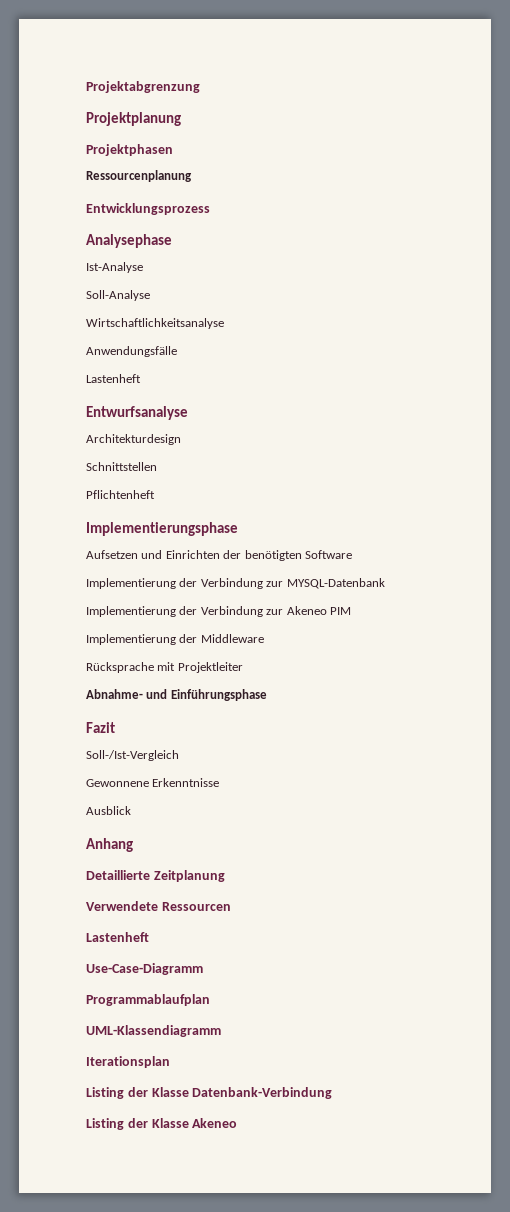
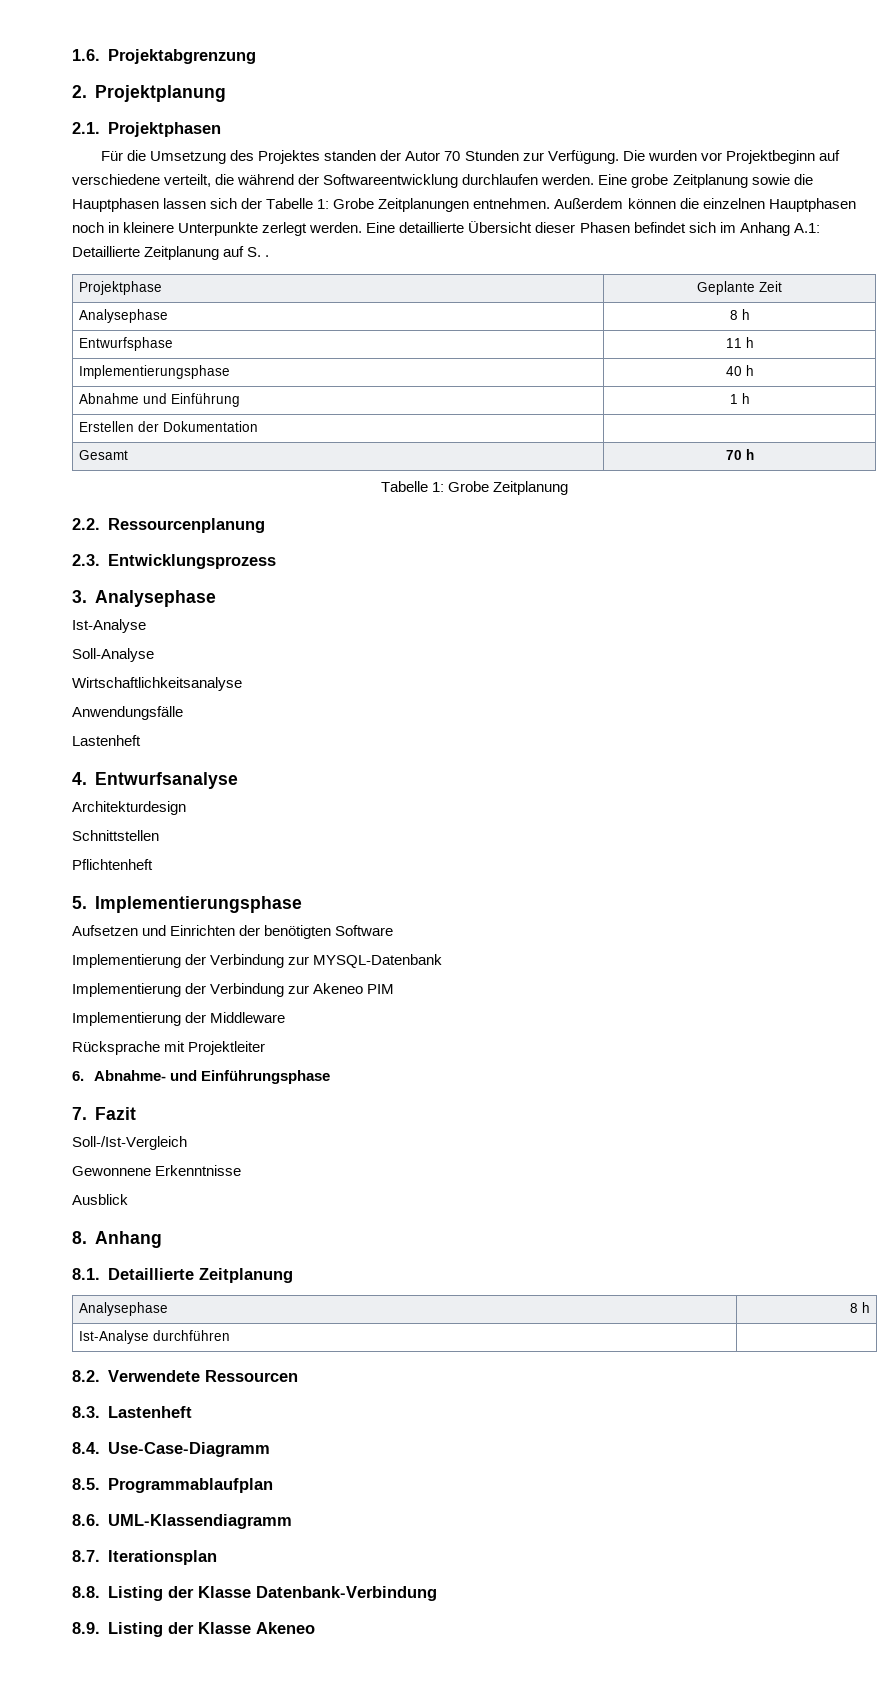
- Projektabgrenzung
+ 1.6. Projektabgrenzung
- Projektplanung
+ 2. Projektplanung
- Projektphasen
+ 2.1. Projektphasen
- Ressourcenplanung
+ Für die Umsetzung des Projektes standen der Autor 70 Stunden zur Verfügung. Die wurden vor Projektbeginn auf verschiedene verteilt, die während der Softwareentwicklung durchlaufen werden. Eine grobe Zeitplanung sowie die Hauptphasen lassen sich der Tabelle 1: Grobe Zeitplanungen entnehmen. Außerdem können die einzelnen Hauptphasen noch in kleinere Unterpunkte zerlegt werden. Eine detaillierte Übersicht dieser Phasen befindet sich im Anhang A.1: Detaillierte Zeitplanung auf S. .
+ Projektphase | Geplante Zeit
+ Analysephase | 8 h
+ Entwurfsphase | 11 h
+ Implementierungsphase | 40 h
+ Abnahme und Einführung | 1 h
+ Erstellen der Dokumentation |
+ Gesamt | 70 h
+ Tabelle 1: Grobe Zeitplanung
+ 2.2. Ressourcenplanung
- Entwicklungsprozess
+ 2.3. Entwicklungsprozess
- Analysephase
+ 3. Analysephase
- Entwurfsanalyse
+ 4. Entwurfsanalyse
- Implementierungsphase
+ 5. Implementierungsphase
- Abnahme- und Einführungsphase
+ 6. Abnahme- und Einführungsphase
- Fazit
+ 7. Fazit
- Anhang
+ 8. Anhang
- Detaillierte Zeitplanung
- Verwendete Ressourcen
- Lastenheft
- Use-Case-Diagramm
+ 8.1. Detaillierte Zeitplanung
+ Analysephase | 8 h
+ Ist-Analyse durchführen |
+ 8.2. Verwendete Ressourcen
+ 8.3. Lastenheft
+ 8.4. Use-Case-Diagramm
- Programmablaufplan
+ 8.5. Programmablaufplan
- UML-Klassendiagramm
+ 8.6. UML-Klassendiagramm
- Iterationsplan
+ 8.7. Iterationsplan
- Listing der Klasse Datenbank-Verbindung
+ 8.8. Listing der Klasse Datenbank-Verbindung
- Listing der Klasse Akeneo
+ 8.9. Listing der Klasse Akeneo

